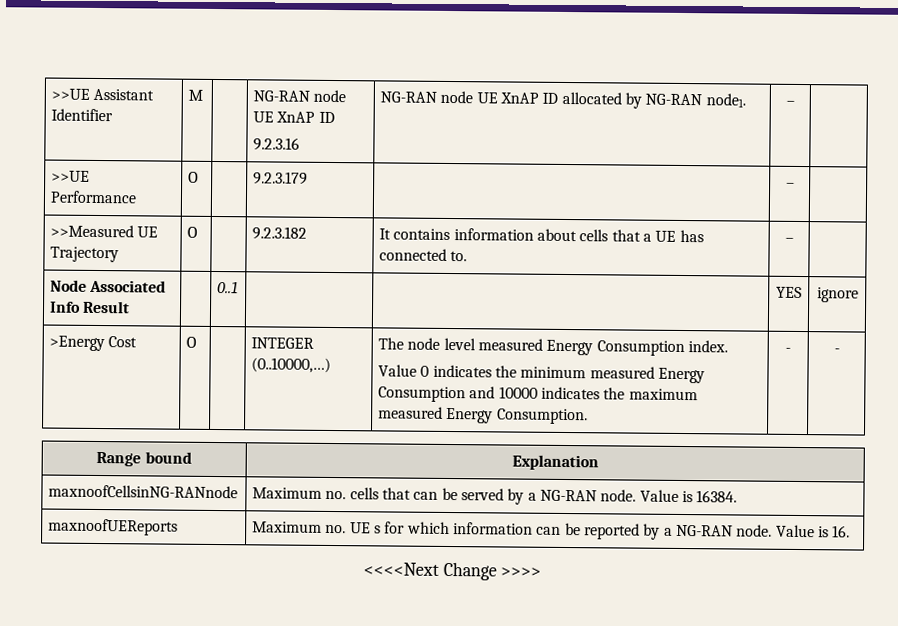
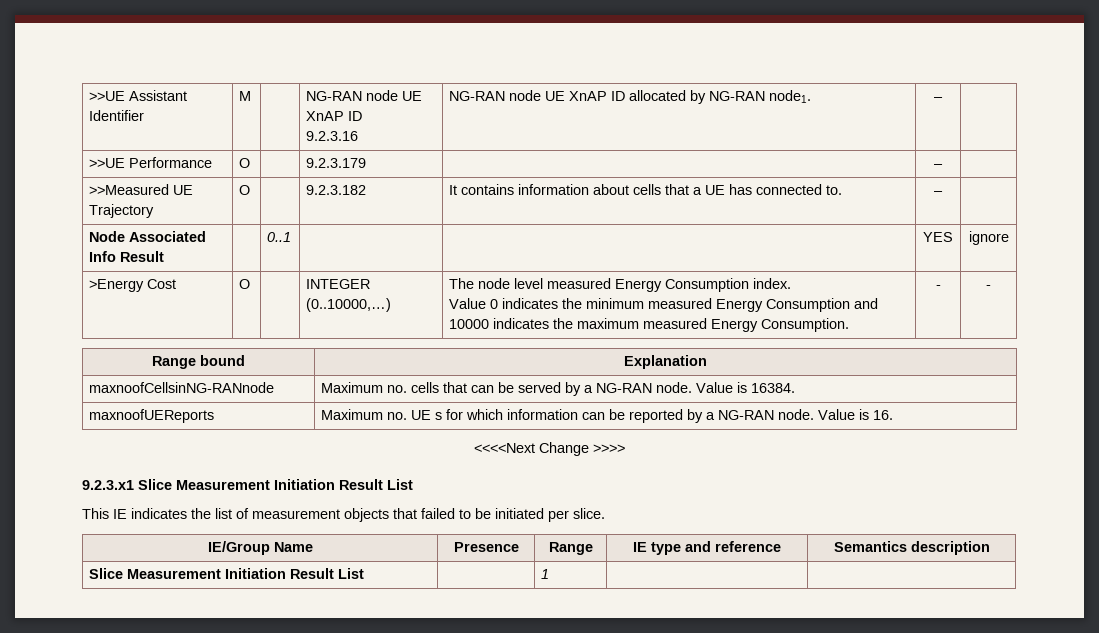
+ 9.2.3.x1 Slice Measurement Initiation Result List
+ This IE indicates the list of measurement objects that failed to be initiated per slice.
+ IE/Group Name | Presence | Range | IE type and reference | Semantics description
+ Slice Measurement Initiation Result List | | 1 | |

